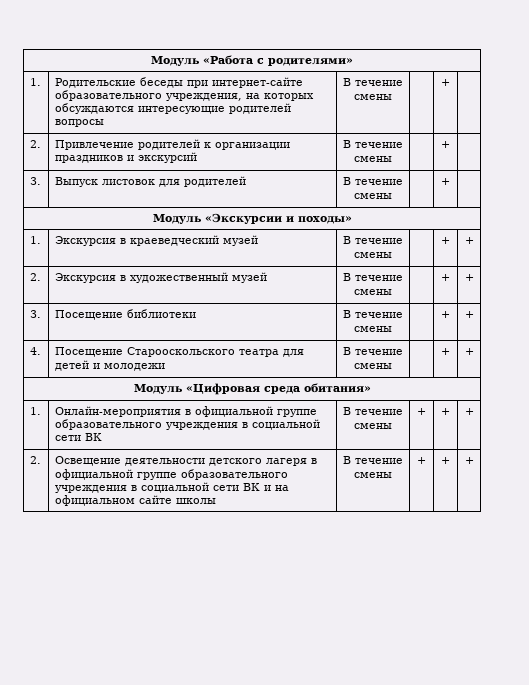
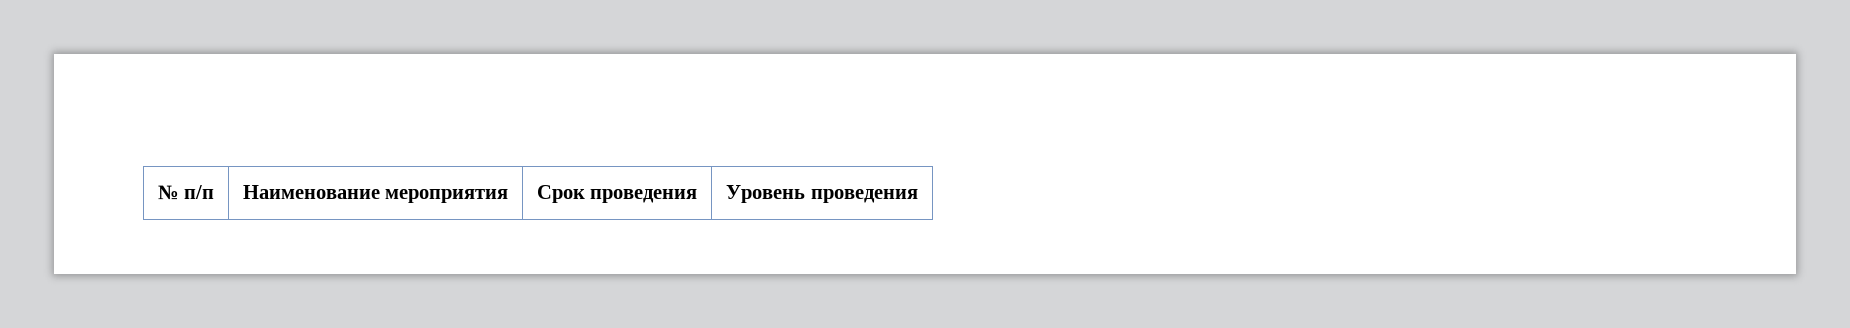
- Модуль «Работа с родителями»
- 1. | Родительские беседы при интернет-сайте образовательного учреждения, на которых обсуждаются интересующие родителей вопросы | В течение смены | | + |
- 2. | Привлечение родителей к организации праздников и экскурсий | В течение смены | | + |
- 3. | Выпуск листовок для родителей | В течение смены | | + |
- Модуль «Экскурсии и походы»
- 1. | Экскурсия в краеведческий музей | В течение смены | | + | +
- 2. | Экскурсия в художественный музей | В течение смены | | + | +
- 3. | Посещение библиотеки | В течение смены | | + | +
- 4. | Посещение Старооскольского театра для детей и молодежи | В течение смены | | + | +
- Модуль «Цифровая среда обитания»
- 1. | Онлайн-мероприятия в официальной группе образовательного учреждения в социальной сети ВК | В течение смены | + | + | +
- 2. | Освещение деятельности детского лагеря в официальной группе образовательного учреждения в социальной сети ВК и на официальном сайте школы | В течение смены | + | + | +
+ № п/п | Наименование мероприятия | Срок проведения | Уровень проведения

